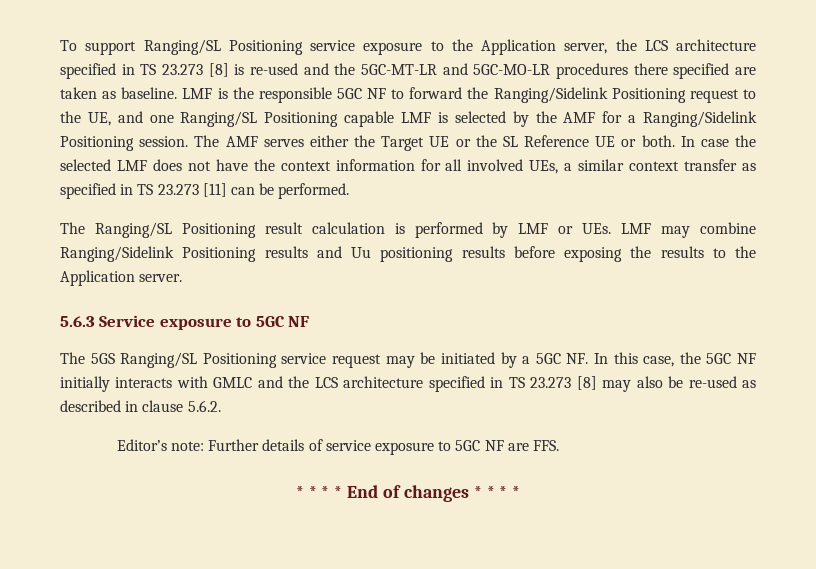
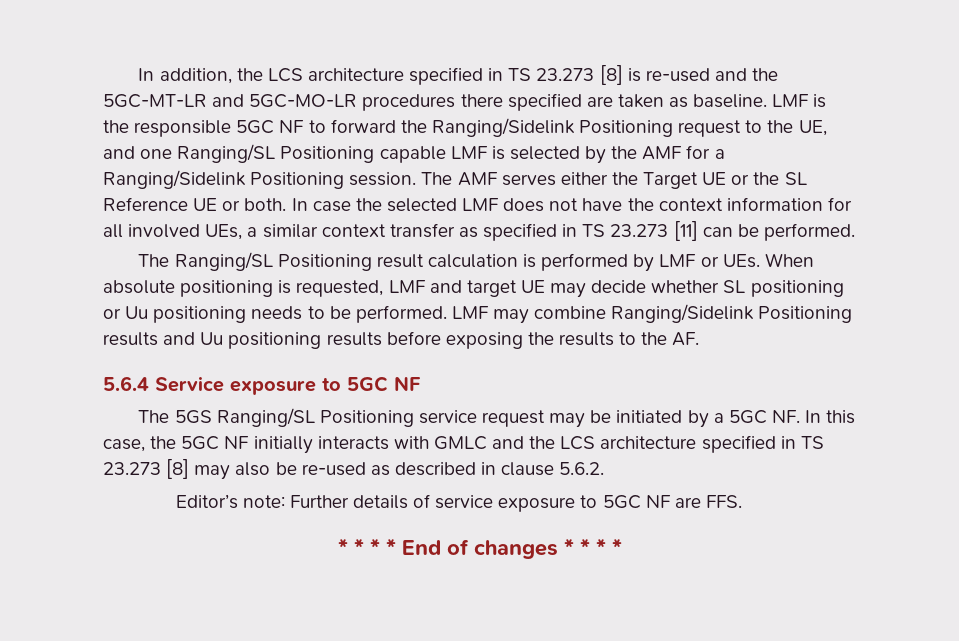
- To support Ranging/SL Positioning service exposure to the Application server, the LCS architecture specified in TS 23.273 [8] is re-used and the 5GC-MT-LR and 5GC-MO-LR procedures there specified are taken as baseline.
+ In addition, the LCS architecture specified in TS 23.273 [8] is re-used and the 5GC-MT-LR and 5GC-MO-LR procedures there specified are taken as baseline.
- The Ranging/SL Positioning result calculation is performed by LMF or UEs. LMF may combine Ranging/Sidelink Positioning results and Uu positioning results before exposing the results to the Application server.
- 5.6.3 Service exposure to 5GC NF
+ The Ranging/SL Positioning result calculation is performed by LMF or UEs. When absolute positioning is requested, LMF and target UE may decide whether SL positioning or Uu positioning needs to be performed. LMF may combine Ranging/Sidelink Positioning results and Uu positioning results before exposing the results to the AF.
+ 5.6.4 Service exposure to 5GC NF

